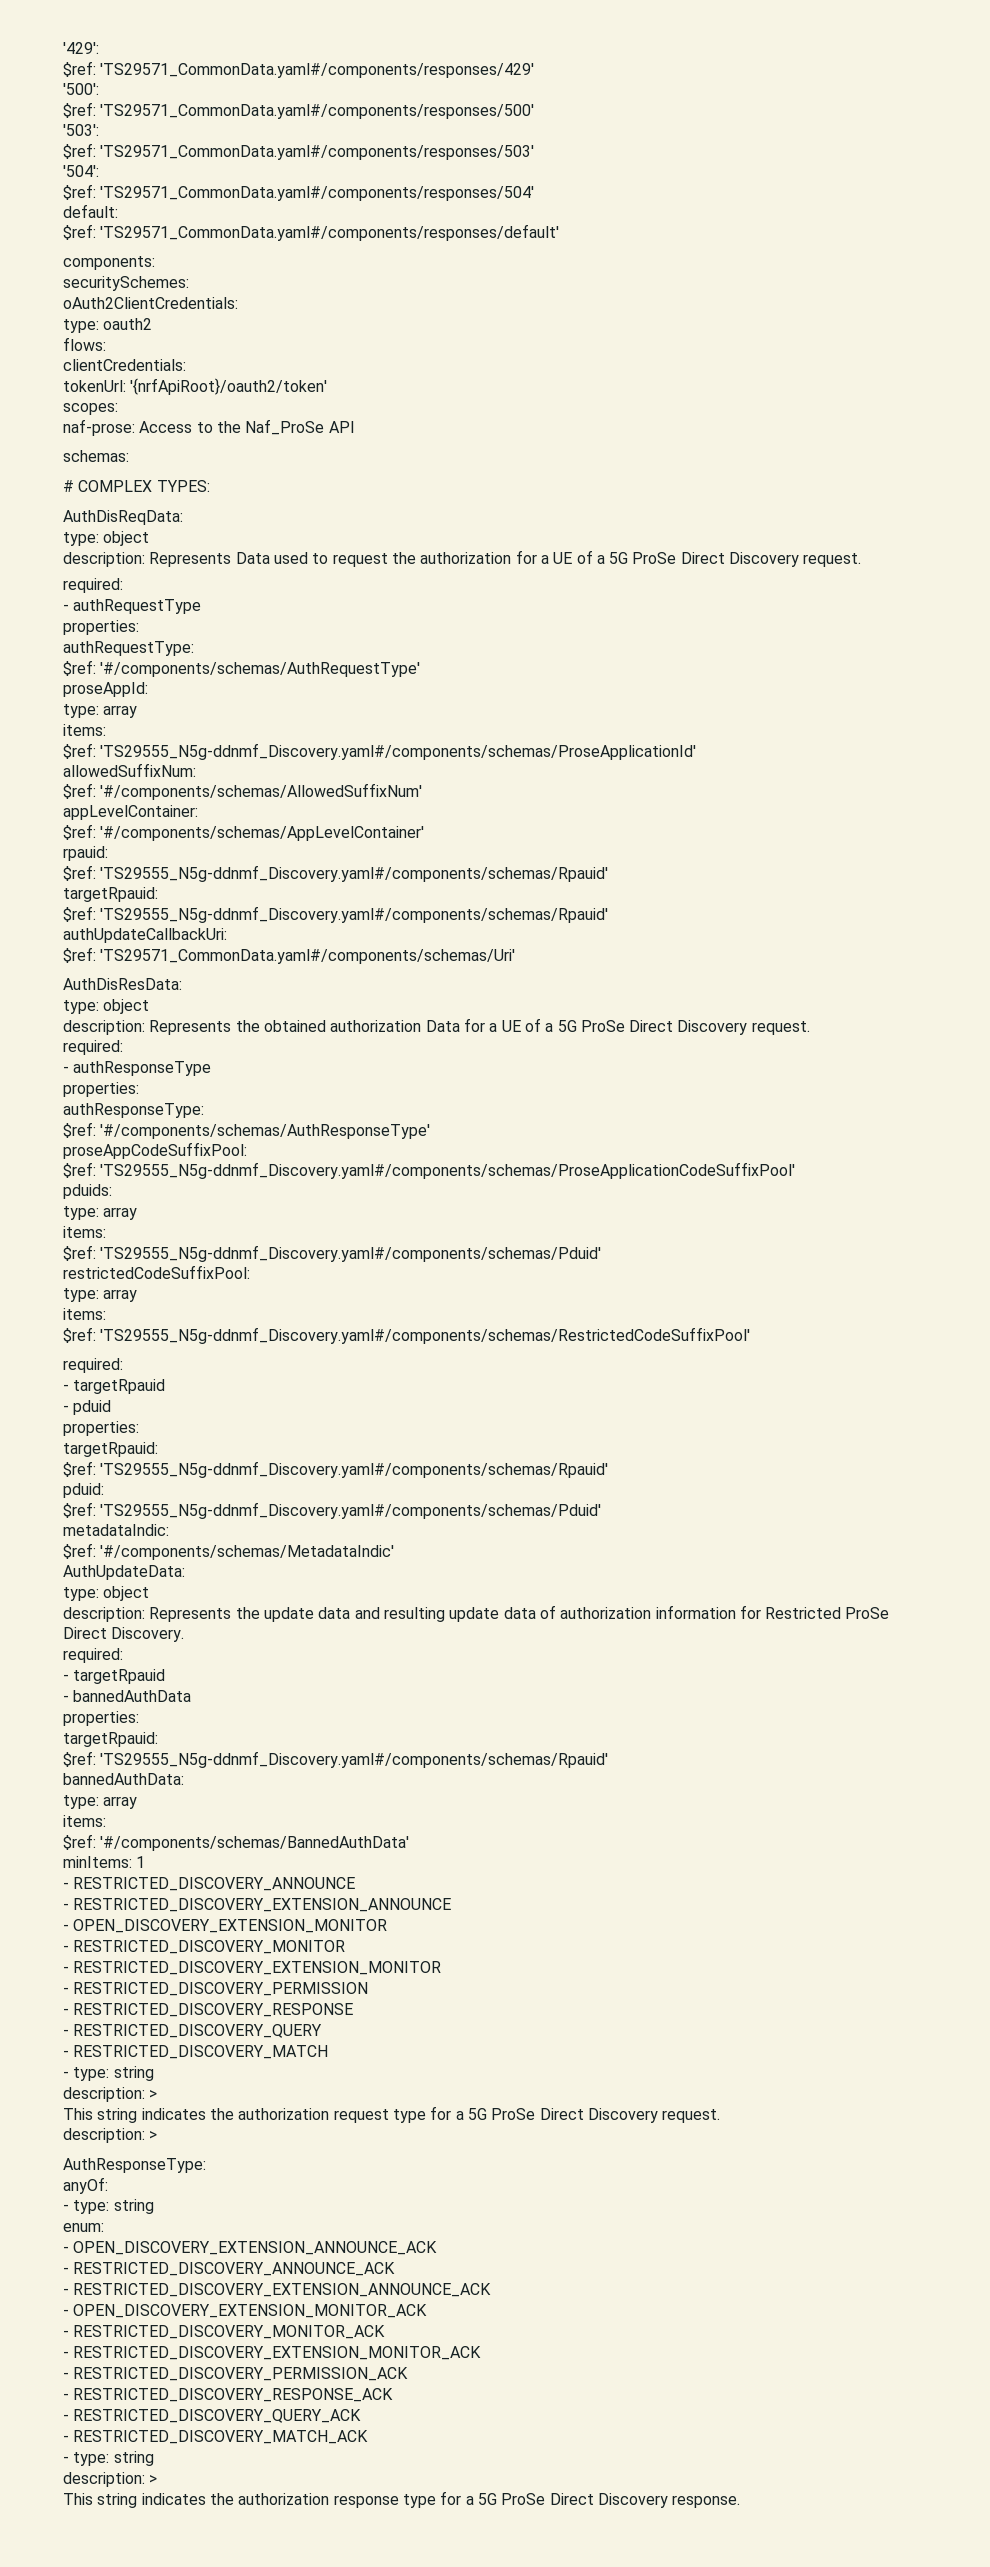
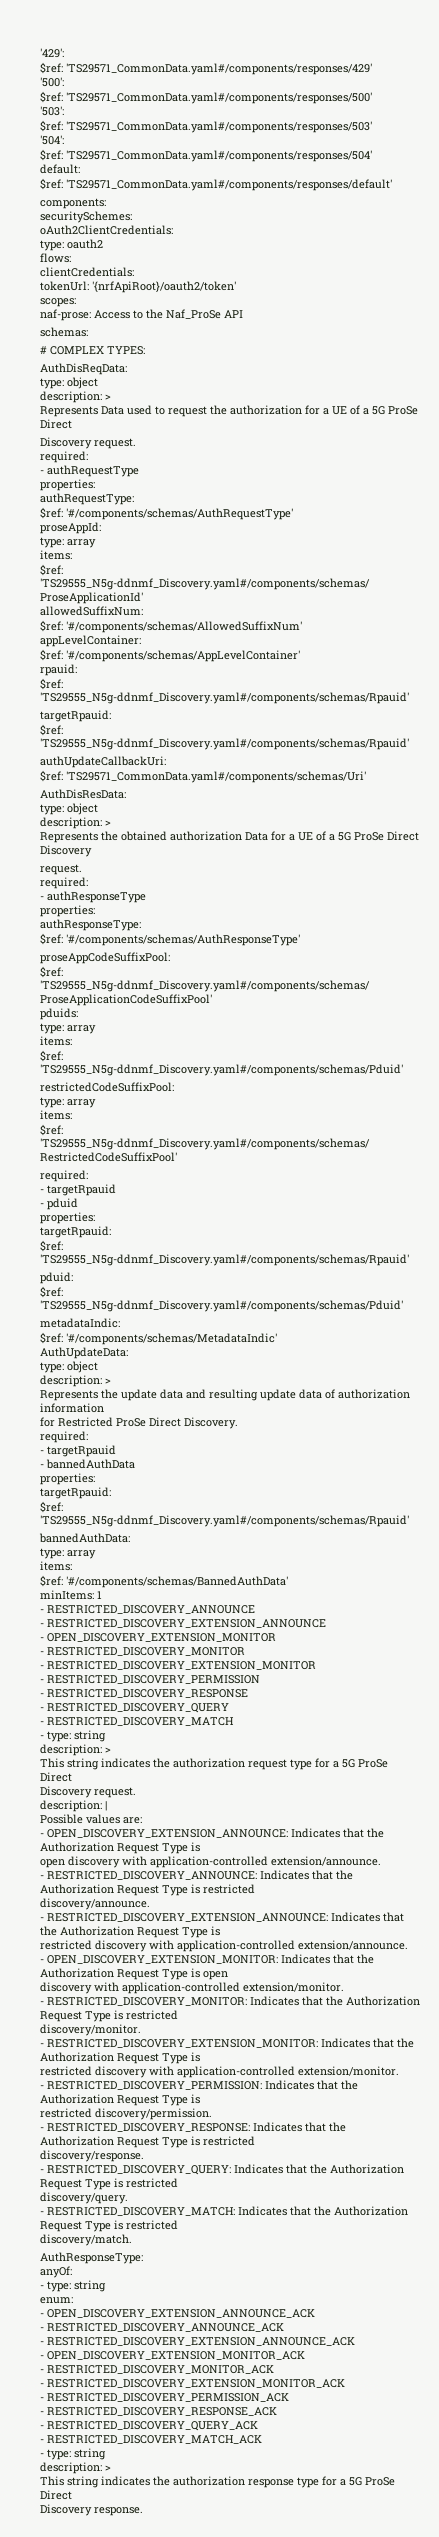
  AuthDisReqData:
  type: object
- description: Represents Data used to request the authorization for a UE of a 5G ProSe Direct Discovery request.
+ description: >
+ Represents Data used to request the authorization for a UE of a 5G ProSe Direct
+ Discovery request.
  AuthDisResData:
  type: object
- description: Represents the obtained authorization Data for a UE of a 5G ProSe Direct Discovery request.
+ description: >
+ Represents the obtained authorization Data for a UE of a 5G ProSe Direct Discovery
+ request.
  AuthUpdateData:
  type: object
- description: Represents the update data and resulting update data of authorization information for Restricted ProSe Direct Discovery.
+ description: >
+ Represents the update data and resulting update data of authorization information
+ for Restricted ProSe Direct Discovery.
- This string indicates the authorization request type for a 5G ProSe Direct Discovery request.
- description: >
+ This string indicates the authorization request type for a 5G ProSe Direct
+ Discovery request.
+ description: |
+ Possible values are:
+ - OPEN_DISCOVERY_EXTENSION_ANNOUNCE: Indicates that the Authorization Request Type is
+ open discovery with application-controlled extension/announce.
+ - RESTRICTED_DISCOVERY_ANNOUNCE: Indicates that the Authorization Request Type is restricted
+ discovery/announce.
+ - RESTRICTED_DISCOVERY_EXTENSION_ANNOUNCE: Indicates that the Authorization Request Type is
+ restricted discovery with application-controlled extension/announce.
+ - OPEN_DISCOVERY_EXTENSION_MONITOR: Indicates that the Authorization Request Type is open
+ discovery with application-controlled extension/monitor.
+ - RESTRICTED_DISCOVERY_MONITOR: Indicates that the Authorization Request Type is restricted
+ discovery/monitor.
+ - RESTRICTED_DISCOVERY_EXTENSION_MONITOR: Indicates that the Authorization Request Type is
+ restricted discovery with application-controlled extension/monitor.
+ - RESTRICTED_DISCOVERY_PERMISSION: Indicates that the Authorization Request Type is
+ restricted discovery/permission.
+ - RESTRICTED_DISCOVERY_RESPONSE: Indicates that the Authorization Request Type is restricted
+ discovery/response.
+ - RESTRICTED_DISCOVERY_QUERY: Indicates that the Authorization Request Type is restricted
+ discovery/query.
+ - RESTRICTED_DISCOVERY_MATCH: Indicates that the Authorization Request Type is restricted
+ discovery/match.
- This string indicates the authorization response type for a 5G ProSe Direct Discovery response.
+ This string indicates the authorization response type for a 5G ProSe Direct
+ Discovery response.

